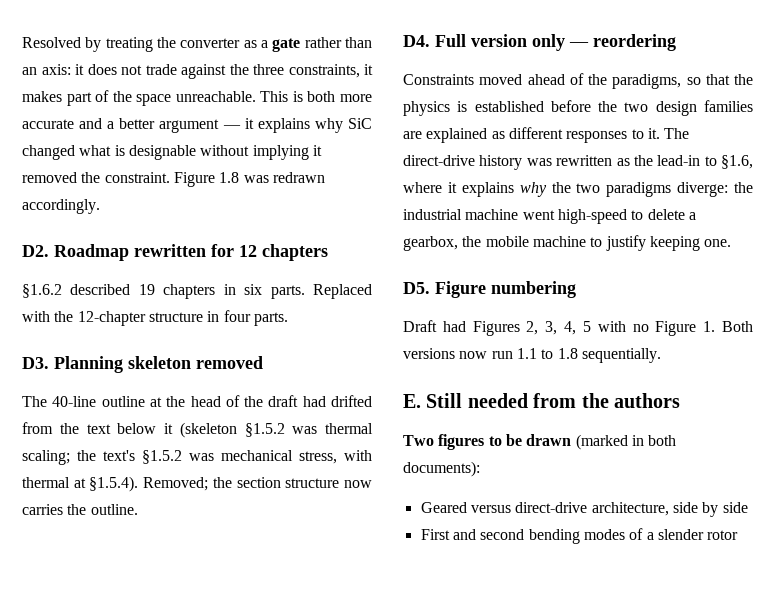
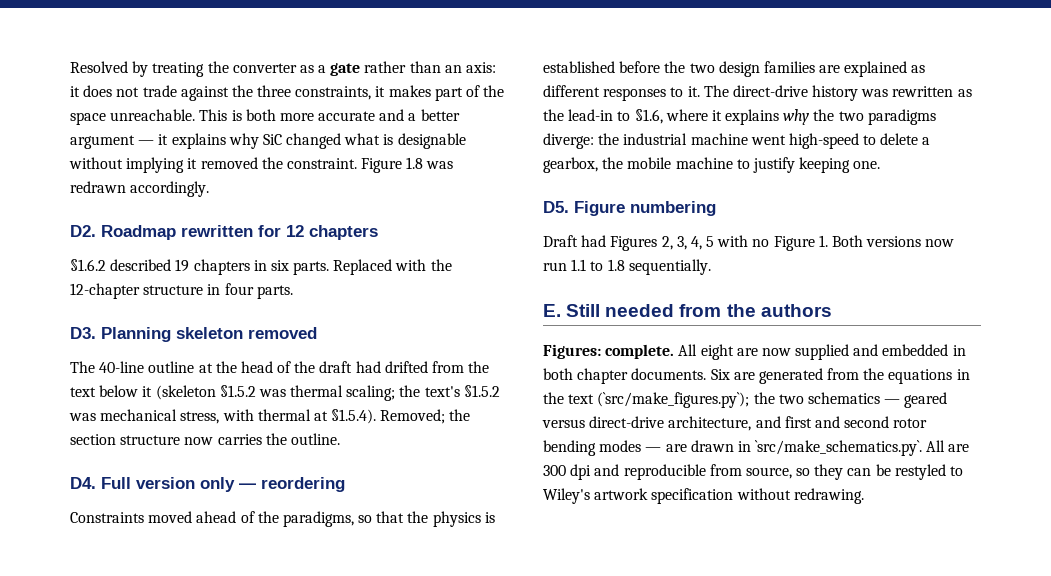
- Two figures to be drawn (marked in both documents):
- Geared versus direct-drive architecture, side by side
- First and second bending modes of a slender rotor
+ Figures: complete. All eight are now supplied and embedded in both chapter documents. Six are generated from the equations in the text (`src/make_figures.py`); the two schematics — geared versus direct-drive architecture, and first and second rotor bending modes — are drawn in `src/make_schematics.py`. All are 300 dpi and reproducible from source, so they can be restyled to Wiley's artwork specification without redrawing.

